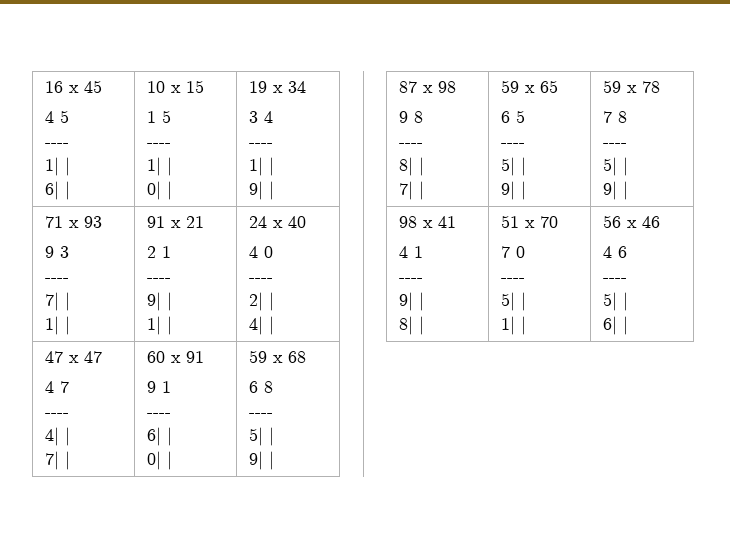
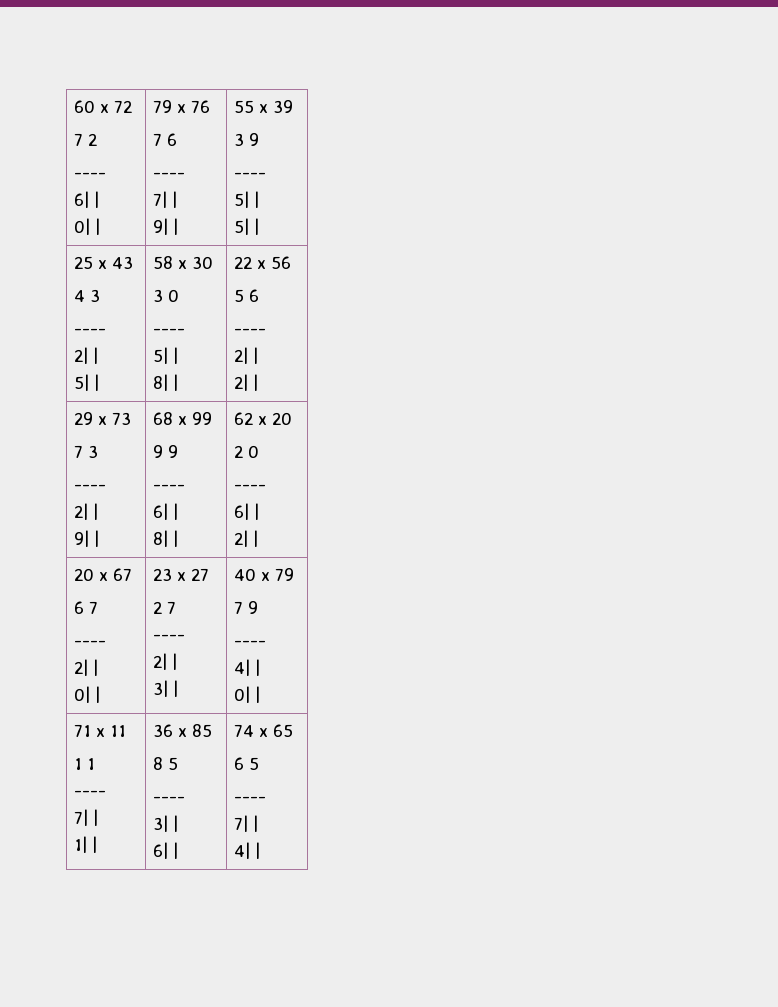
- 16 x 45
- 4 5
+ 60 x 72
+ 7 2
  ----
- 1| |
- 6| | | 10 x 15
- 1 5
+ 6| |
+ 0| | | 79 x 76
+ 7 6
  ----
- 1| |
- 0| | | 19 x 34
- 3 4
+ 7| |
+ 9| | | 55 x 39
+ 3 9
  ----
- 1| |
- 9| |
+ 5| |
+ 5| |
+ 25 x 43
+ 4 3
+ ----
+ 2| |
+ 5| | | 58 x 30
+ 3 0
+ ----
+ 5| |
+ 8| | | 22 x 56
+ 5 6
+ ----
+ 2| |
+ 2| |
+ 29 x 73
+ 7 3
+ ----
+ 2| |
+ 9| | | 68 x 99
+ 9 9
+ ----
+ 6| |
+ 8| | | 62 x 20
+ 2 0
+ ----
+ 6| |
+ 2| |
+ 20 x 67
+ 6 7
+ ----
+ 2| |
+ 0| | | 23 x 27
+ 2 7
+ ----
+ 2| |
+ 3| | | 40 x 79
+ 7 9
+ ----
+ 4| |
+ 0| |
- 71 x 93
- 9 3
+ 71 x 11
+ 1 1
  ----
  7| |
- 1| | | 91 x 21
- 2 1
+ 1| | | 36 x 85
+ 8 5
  ----
- 9| |
- 1| | | 24 x 40
- 4 0
- ----
- 2| |
- 4| |
- 47 x 47
- 4 7
- ----
- 4| |
- 7| | | 60 x 91
- 9 1
- ----
- 6| |
- 0| | | 59 x 68
- 6 8
- ----
- 5| |
- 9| |
- 87 x 98
- 9 8
- ----
- 8| |
- 7| | | 59 x 65
+ 3| |
+ 6| | | 74 x 65
  6 5
  ----
- 5| |
- 9| | | 59 x 78
- 7 8
- ----
- 5| |
- 9| |
- 98 x 41
- 4 1
- ----
- 9| |
- 8| | | 51 x 70
- 7 0
- ----
- 5| |
- 1| | | 56 x 46
- 4 6
- ----
- 5| |
- 6| |
+ 7| |
+ 4| |

